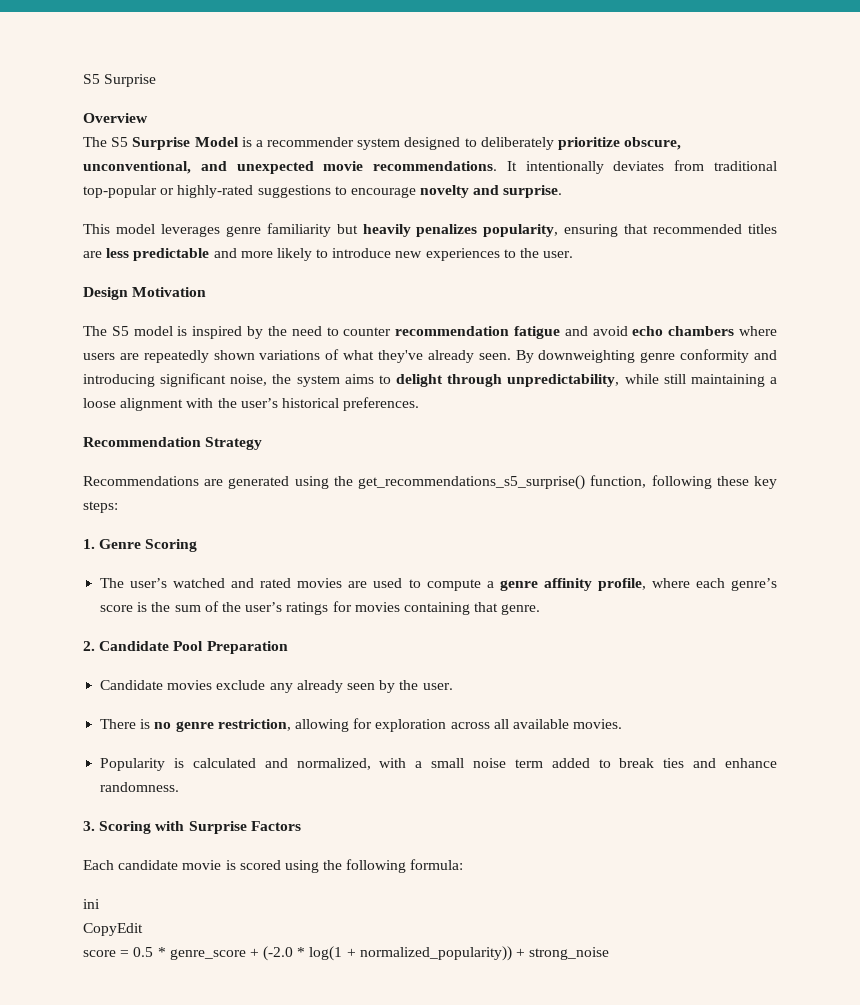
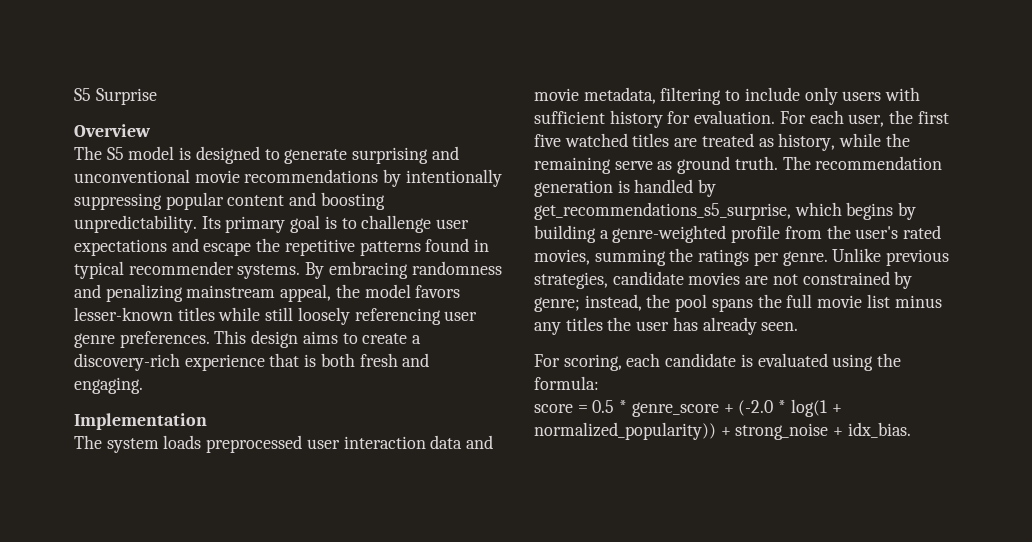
- The S5 Surprise Model is a recommender system designed to deliberately prioritize obscure, unconventional, and unexpected movie recommendations. It intentionally deviates from traditional top-popular or highly-rated suggestions to encourage novelty and surprise.
- This model leverages genre familiarity but heavily penalizes popularity, ensuring that recommended titles are less predictable and more likely to introduce new experiences to the user.
- Design Motivation
- The S5 model is inspired by the need to counter recommendation fatigue and avoid echo chambers where users are repeatedly shown variations of what they've already seen. By downweighting genre conformity and introducing significant noise, the system aims to delight through unpredictability, while still maintaining a loose alignment with the user’s historical preferences.
- Recommendation Strategy
- Recommendations are generated using the get_recommendations_s5_surprise() function, following these key steps:
- 1. Genre Scoring
- The user’s watched and rated movies are used to compute a genre affinity profile, where each genre’s score is the sum of the user’s ratings for movies containing that genre.
- 2. Candidate Pool Preparation
- Candidate movies exclude any already seen by the user.
- There is no genre restriction, allowing for exploration across all available movies.
- Popularity is calculated and normalized, with a small noise term added to break ties and enhance randomness.
- 3. Scoring with Surprise Factors
- Each candidate movie is scored using the following formula:
+ The S5 model is designed to generate surprising and unconventional movie recommendations by intentionally suppressing popular content and boosting unpredictability. Its primary goal is to challenge user expectations and escape the repetitive patterns found in typical recommender systems. By embracing randomness and penalizing mainstream appeal, the model favors lesser-known titles while still loosely referencing user genre preferences. This design aims to create a discovery-rich experience that is both fresh and engaging.
+ Implementation
+ The system loads preprocessed user interaction data and movie metadata, filtering to include only users with sufficient history for evaluation. For each user, the first five watched titles are treated as history, while the remaining serve as ground truth. The recommendation generation is handled by get_recommendations_s5_surprise, which begins by building a genre-weighted profile from the user's rated movies, summing the ratings per genre. Unlike previous strategies, candidate movies are not constrained by genre; instead, the pool spans the full movie list minus any titles the user has already seen.
+ For scoring, each candidate is evaluated using the formula:
- ini
- CopyEdit
- score = 0.5 * genre_score + (-2.0 * log(1 + normalized_popularity)) + strong_noise
+ score = 0.5 * genre_score + (-2.0 * log(1 + normalized_popularity)) + strong_noise + idx_bias.

